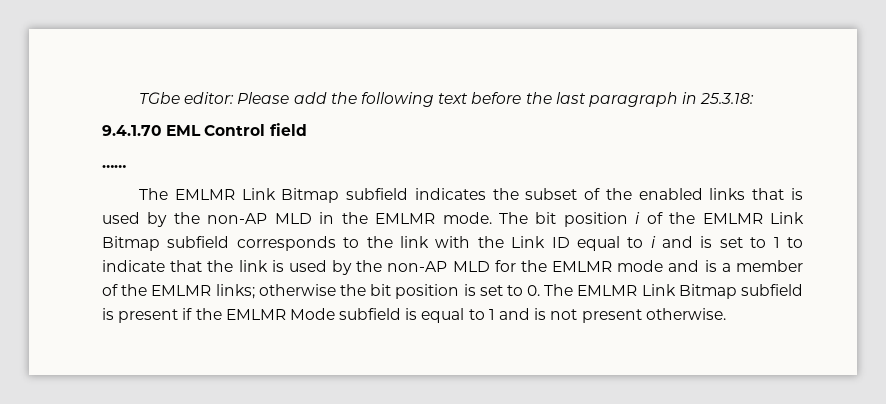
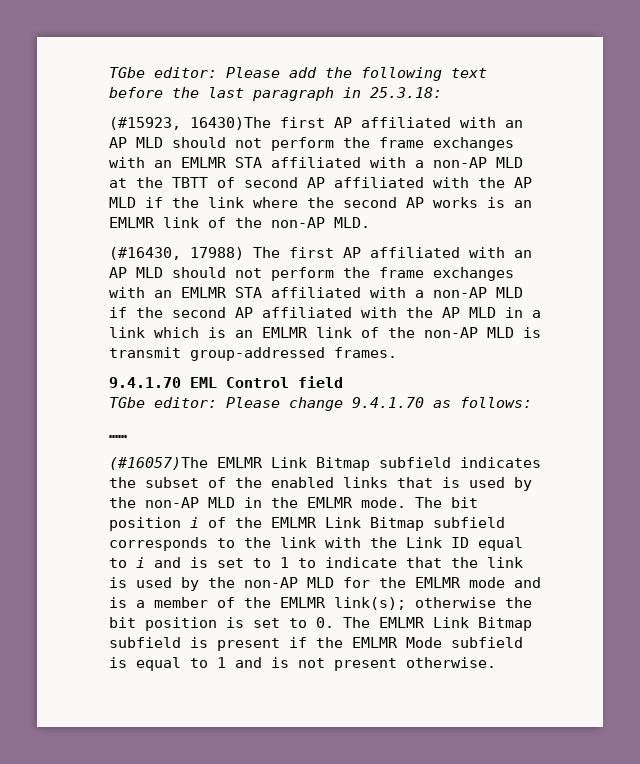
+ (#15923, 16430)The first AP affiliated with an AP MLD should not perform the frame exchanges with an EMLMR STA affiliated with a non-AP MLD at the TBTT of second AP affiliated with the AP MLD if the link where the second AP works is an EMLMR link of the non-AP MLD.
+ (#16430, 17988) The first AP affiliated with an AP MLD should not perform the frame exchanges with an EMLMR STA affiliated with a non-AP MLD if the second AP affiliated with the AP MLD in a link which is an EMLMR link of the non-AP MLD is transmit group-addressed frames.
  9.4.1.70 EML Control field
+ TGbe editor: Please change 9.4.1.70 as follows:
- The EMLMR Link Bitmap subfield indicates the subset of the enabled links that is used by the non-AP MLD in the EMLMR mode.
+ (#16057)The EMLMR Link Bitmap subfield indicates the subset of the enabled links that is used by the non-AP MLD in the EMLMR mode.
- The bit position i of the EMLMR Link Bitmap subfield corresponds to the link with the Link ID equal to i and is set to 1 to indicate that the link is used by the non-AP MLD for the EMLMR mode and is a member of the EMLMR links;
+ The bit position i of the EMLMR Link Bitmap subfield corresponds to the link with the Link ID equal to i and is set to 1 to indicate that the link is used by the non-AP MLD for the EMLMR mode and is a member of the EMLMR link(s);

